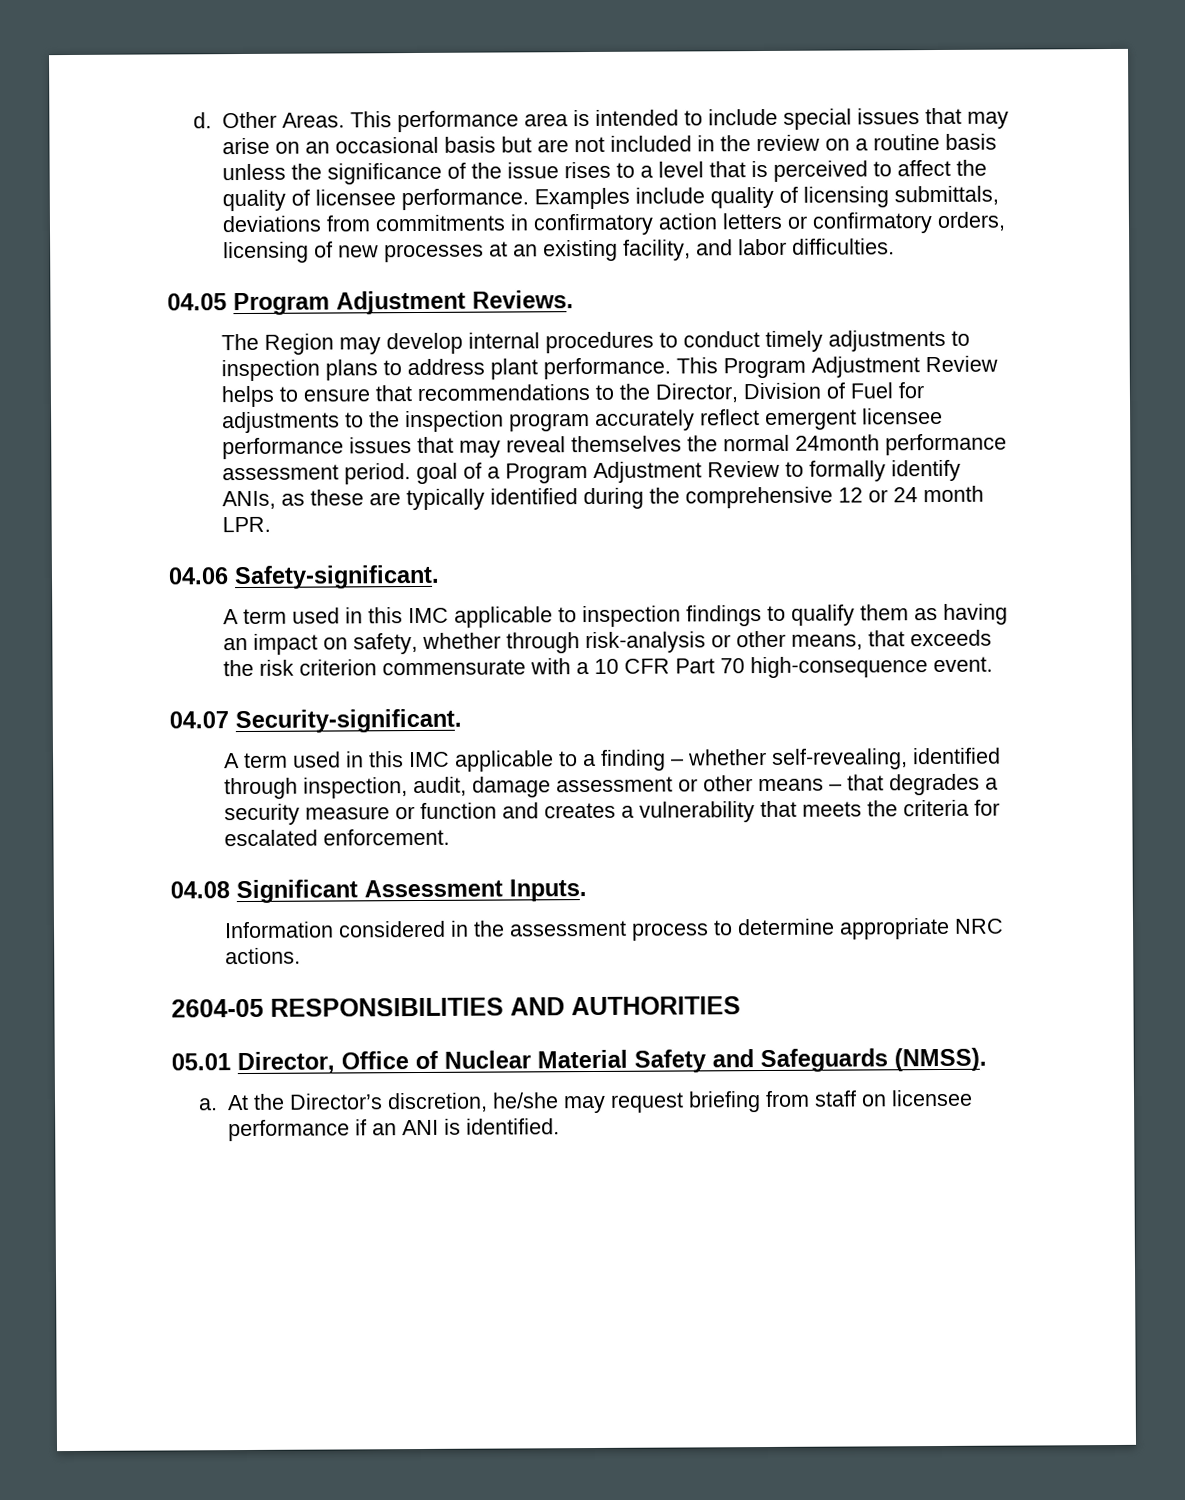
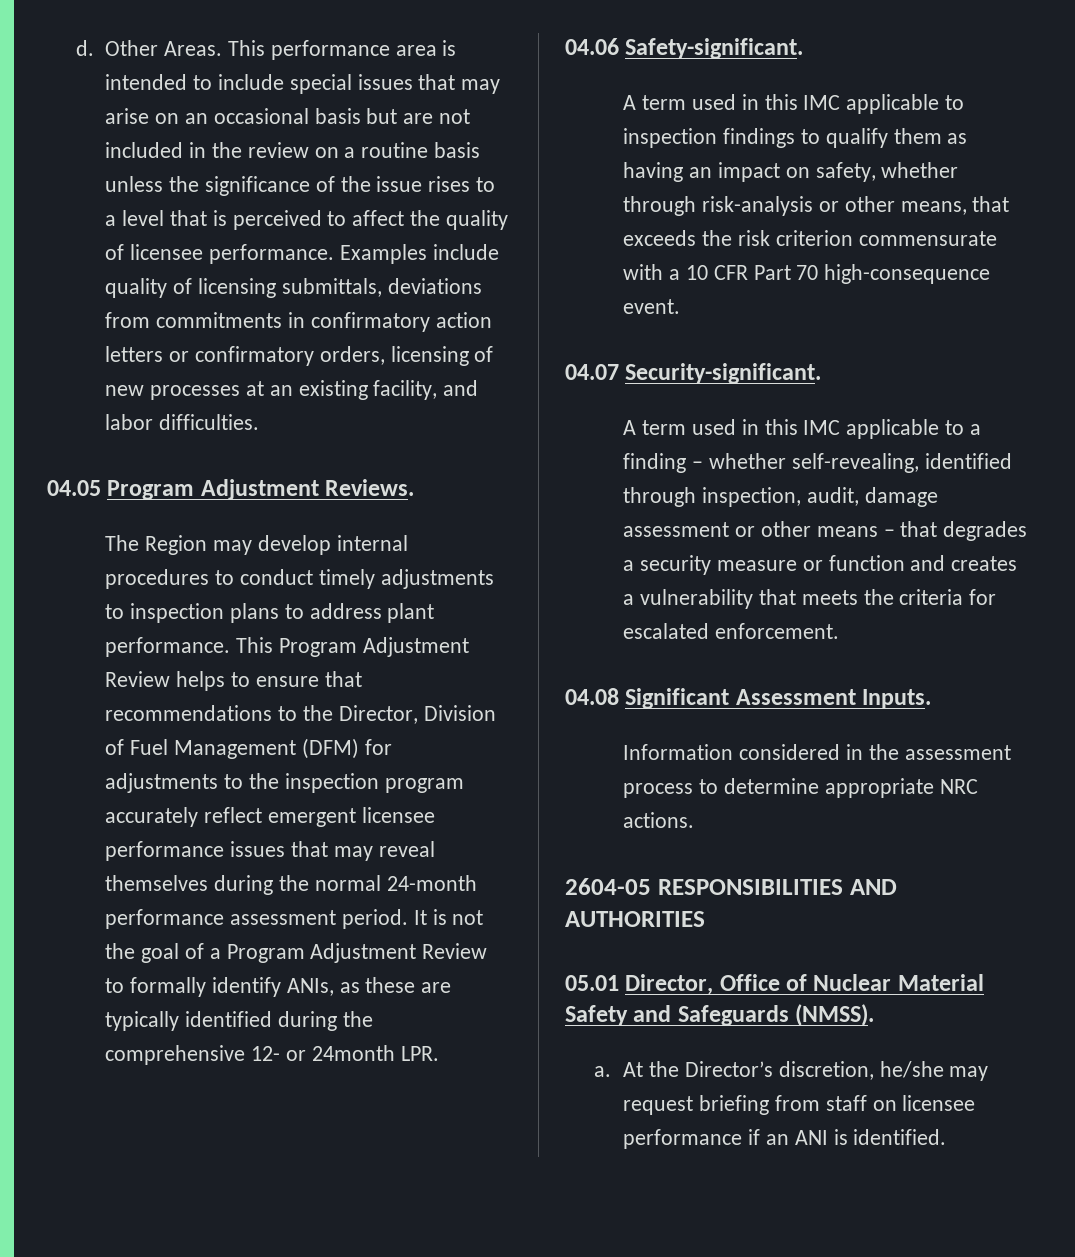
- This Program Adjustment Review helps to ensure that recommendations to the Director, Division of Fuel for adjustments to the inspection program accurately reflect emergent licensee performance issues that may reveal themselves the normal 24month performance assessment period. goal of a Program Adjustment Review to formally identify ANIs, as these are typically identified during the comprehensive 12 or 24 month LPR.
+ This Program Adjustment Review helps to ensure that recommendations to the Director, Division of Fuel Management (DFM) for adjustments to the inspection program accurately reflect emergent licensee performance issues that may reveal themselves during the normal 24-month performance assessment period. It is not the goal of a Program Adjustment Review to formally identify ANIs, as these are typically identified during the comprehensive 12- or 24month LPR.

